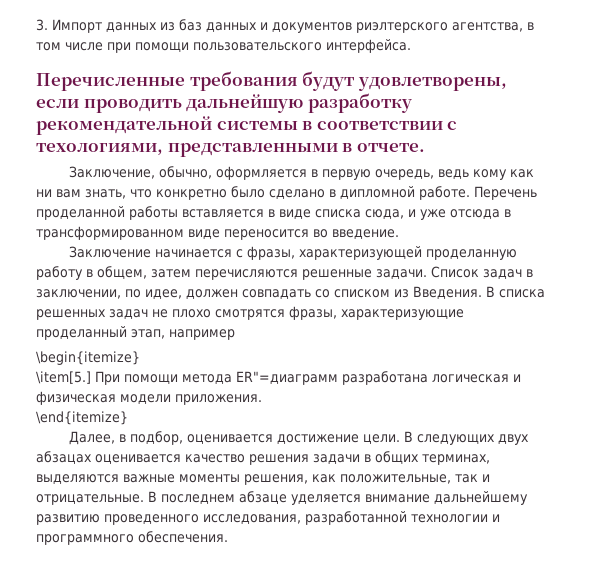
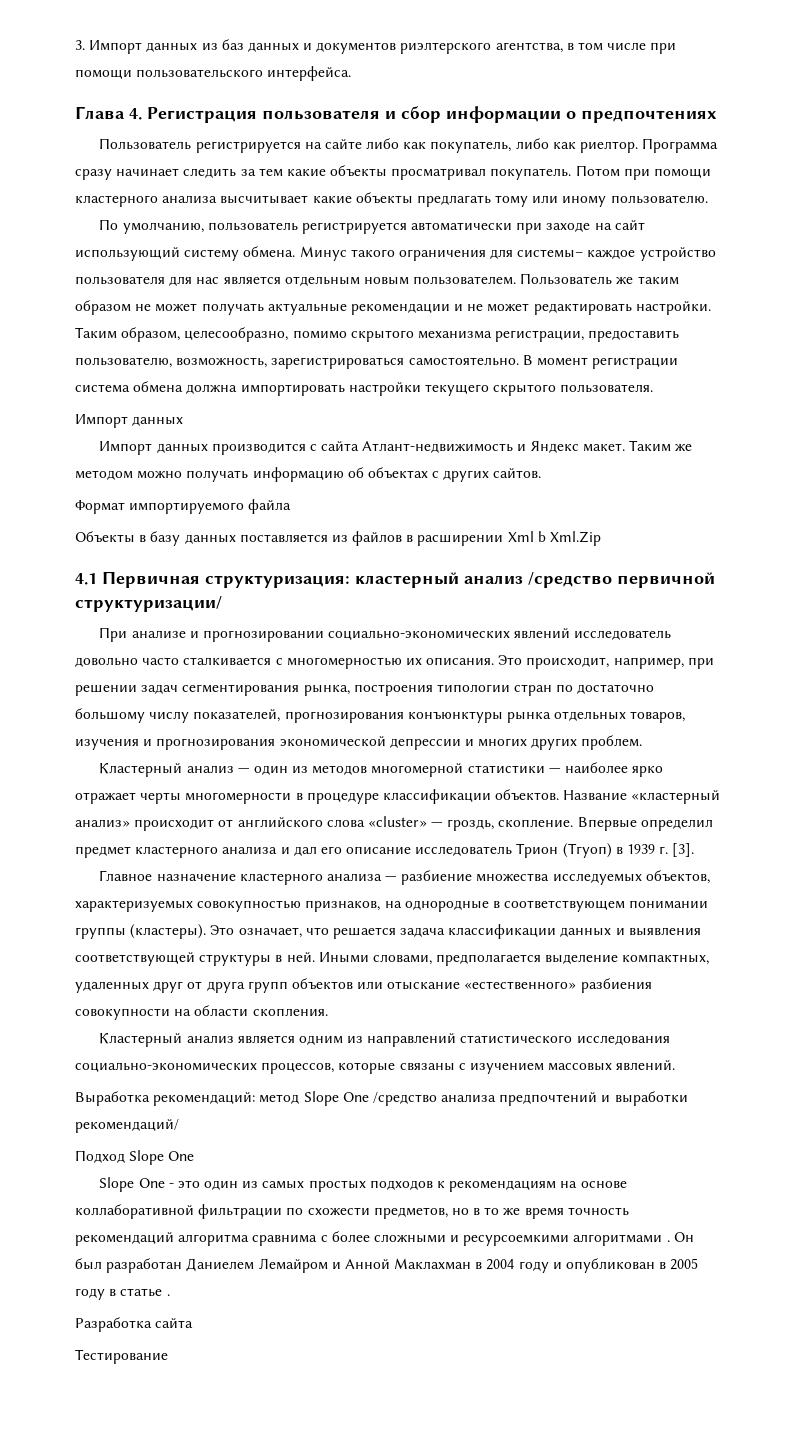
- Перечисленные требования будут удовлетворены, если проводить дальнейшую разработку рекомендательной системы в соответствии с техологиями, представленными в отчете.
- Заключение, обычно, оформляется в первую очередь, ведь кому как ни вам знать, что конкретно было сделано в дипломной работе. Перечень проделанной работы вставляется в виде списка сюда, и уже отсюда в трансформированном виде переносится во введение.
- Заключение начинается с фразы, характеризующей проделанную работу в общем, затем перечисляются решенные задачи. Список задач в заключении, по идее, должен совпадать со списком из Введения. В списка решенных задач не плохо смотрятся фразы, характеризующие проделанный этап, например
- \begin{itemize}
- \item[5.] При помощи метода ER"=диаграмм разработана логическая и физическая модели приложения.
- \end{itemize}
- Далее, в подбор, оценивается достижение цели. В следующих двух абзацах оценивается качество решения задачи в общих терминах, выделяются важные моменты решения, как положительные, так и отрицательные. В последнем абзаце уделяется внимание дальнейшему развитию проведенного исследования, разработанной технологии и программного обеспечения.
+ Глава 4. Регистрация пользователя и сбор информации о предпочтениях
+ Пользователь регистрируется на сайте либо как покупатель, либо как риелтор. Программа сразу начинает следить за тем какие объекты просматривал покупатель. Потом при помощи кластерного анализа высчитывает какие объекты предлагать тому или иному пользователю.
+ По умолчанию, пользователь регистрируется автоматически при заходе на сайт использующий систему обмена. Минус такого ограничения для системы– каждое устройство пользователя для нас является отдельным новым пользователем. Пользователь же таким образом не может получать актуальные рекомендации и не может редактировать настройки. Таким образом, целесообразно, помимо скрытого механизма регистрации, предоставить пользователю, возможность, зарегистрироваться самостоятельно. В момент регистрации система обмена должна импортировать настройки текущего скрытого пользователя.
+ Импорт данных
+ Импорт данных производится с сайта Атлант-недвижимость и Яндекс макет. Таким же методом можно получать информацию об объектах с других сайтов.
+ Формат импортируемого файла
+ Объекты в базу данных поставляется из файлов в расширении Xml b Xml.Zip
+ 4.1 Первичная структуризация: кластерный анализ /средство первичной структуризации/
+ При анализе и прогнозировании социально-экономических явлений исследователь довольно часто сталкивается с многомерностью их описания. Это происходит, например, при решении задач сегментирования рынка, построения типологии стран по достаточно большому числу показателей, прогнозирования конъюнктуры рынка отдельных товаров, изучения и прогнозирования экономической депрессии и многих других проблем.
+ Кластерный анализ — один из методов многомерной статистики — наиболее ярко отражает черты многомерности в процедуре классификации объектов. Название «кластерный анализ» происходит от английского слова «cluster» — гроздь, скопление. Впервые определил предмет кластерного анализа и дал его описание исследователь Трион (Тгуоп) в 1939 г. [3].
+ Главное назначение кластерного анализа — разбиение множества исследуемых объектов, характеризуемых совокупностью признаков, на однородные в соответствующем понимании группы (кластеры). Это означает, что решается задача классификации данных и выявления соответствующей структуры в ней. Иными словами, предполагается выделение компактных, удаленных друг от друга групп объектов или отыскание «естественного» разбиения совокупности на области скопления.
+ Кластерный анализ является одним из направлений статистического исследования социально-экономических процессов, которые связаны с изучением массовых явлений.
+ Выработка рекомендаций: метод Slope One /средство анализа предпочтений и выработки рекомендаций/
+ Подход Slope One
+ Slope One - это один из самых простых подходов к рекомендациям на основе коллаборативной фильтрации по схожести предметов, но в то же время точность рекомендаций алгоритма сравнима с более сложными и ресурсоемкими алгоритмами . Он был разработан Даниелем Лемайром и Анной Маклахман в 2004 году и опубликован в 2005 году в статье .
+ Разработка сайта
+ Тестирование

